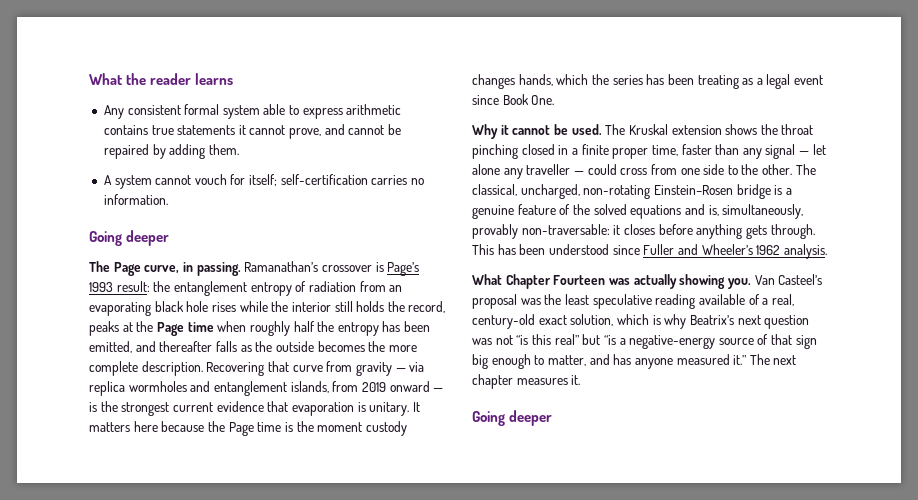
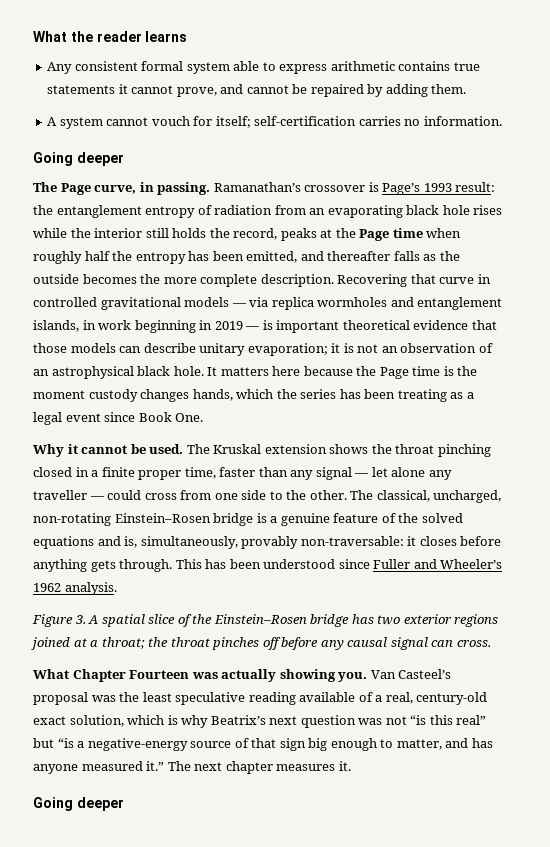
- Recovering that curve from gravity — via replica wormholes and entanglement islands, from 2019 onward — is the strongest current evidence that evaporation is unitary.
+ Recovering that curve in controlled gravitational models — via replica wormholes and entanglement islands, in work beginning in 2019 — is important theoretical evidence that those models can describe unitary evaporation; it is not an observation of an astrophysical black hole.
+ Figure 3. A spatial slice of the Einstein–Rosen bridge has two exterior regions joined at a throat; the throat pinches off before any causal signal can cross.

